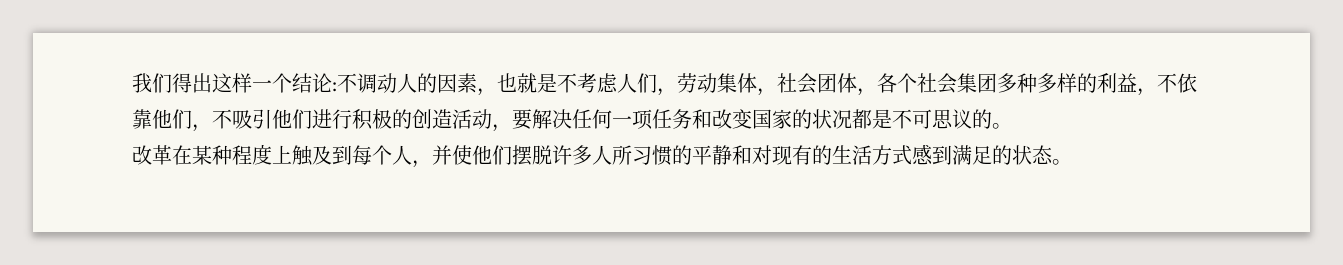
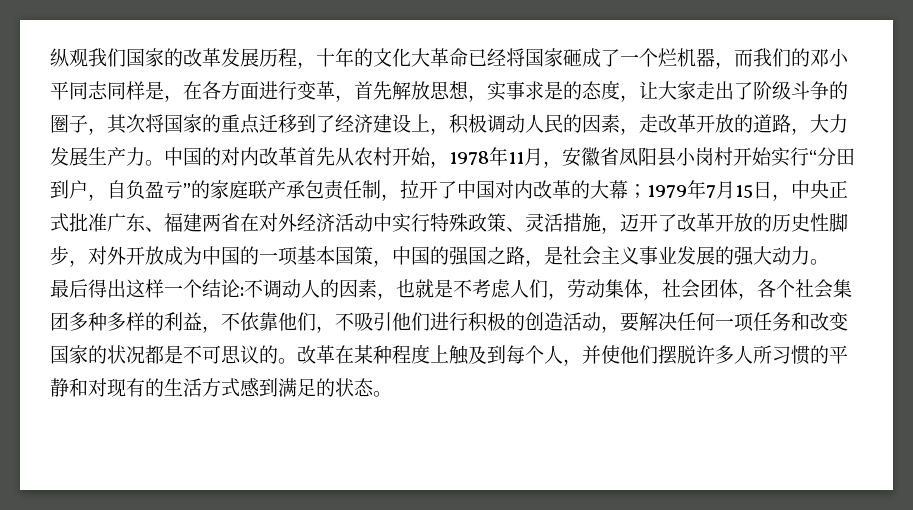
- 我们得出这样一个结论:
+ 纵观我们国家的改革发展历程，十年的文化大革命已经将国家砸成了一个烂机器，而我们的邓小平同志同样是，在各方面进行变革，首先解放思想，实事求是的态度，让大家走出了阶级斗争的圈子，其次将国家的重点迁移到了经济建设上，积极调动人民的因素，走改革开放的道路，大力发展生产力。中国的对内改革首先从农村开始，1978年11月，安徽省凤阳县小岗村开始实行“分田到户，自负盈亏”的家庭联产承包责任制，拉开了中国对内改革的大幕；1979年7月15日，中央正式批准广东、福建两省在对外经济活动中实行特殊政策、灵活措施，迈开了改革开放的历史性脚步，对外开放成为中国的一项基本国策，中国的强国之路，是社会主义事业发展的强大动力。
+ 最后得出这样一个结论:
- 不调动人的因素，也就是不考虑人们，劳动集体，社会团体，各个社会集团多种多样的利益，不依靠他们，不吸引他们进行积极的创造活动，要解决任何一项任务和改变国家的状况都是不可思议的。
- 改革在某种程度上触及到每个人，并使他们摆脱许多人所习惯的平静和对现有的生活方式感到满足的状态。
+ 不调动人的因素，也就是不考虑人们，劳动集体，社会团体，各个社会集团多种多样的利益，不依靠他们，不吸引他们进行积极的创造活动，要解决任何一项任务和改变国家的状况都是不可思议的。改革在某种程度上触及到每个人，并使他们摆脱许多人所习惯的平静和对现有的生活方式感到满足的状态。

